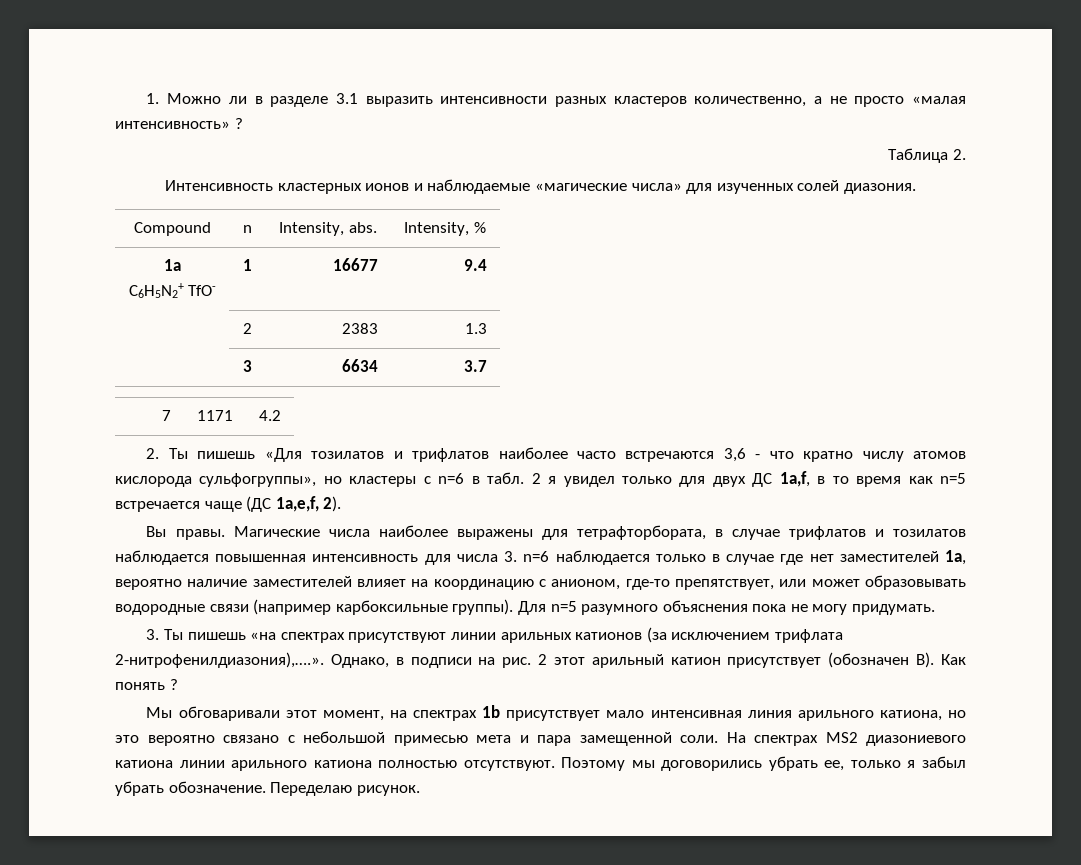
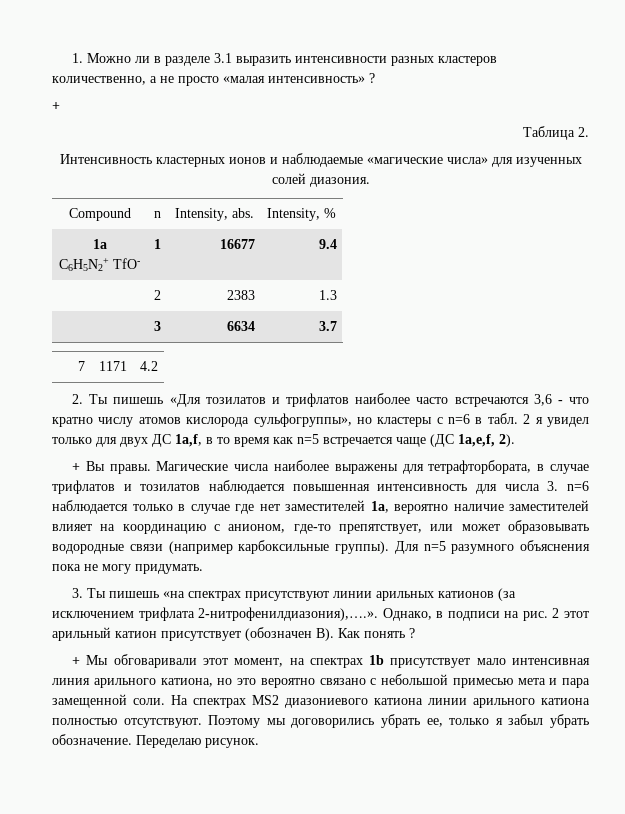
  1. Можно ли в разделе 3.1 выразить интенсивности разных кластеров количественно, а не просто «малая интенсивность» ?
+ +
- Вы правы.
+ + Вы правы.
- Мы обговаривали этот момент, на спектрах 1b присутствует мало интенсивная линия арильного катиона, но это вероятно связано с небольшой примесью мета и пара замещенной соли.
+ + Мы обговаривали этот момент, на спектрах 1b присутствует мало интенсивная линия арильного катиона, но это вероятно связано с небольшой примесью мета и пара замещенной соли.

